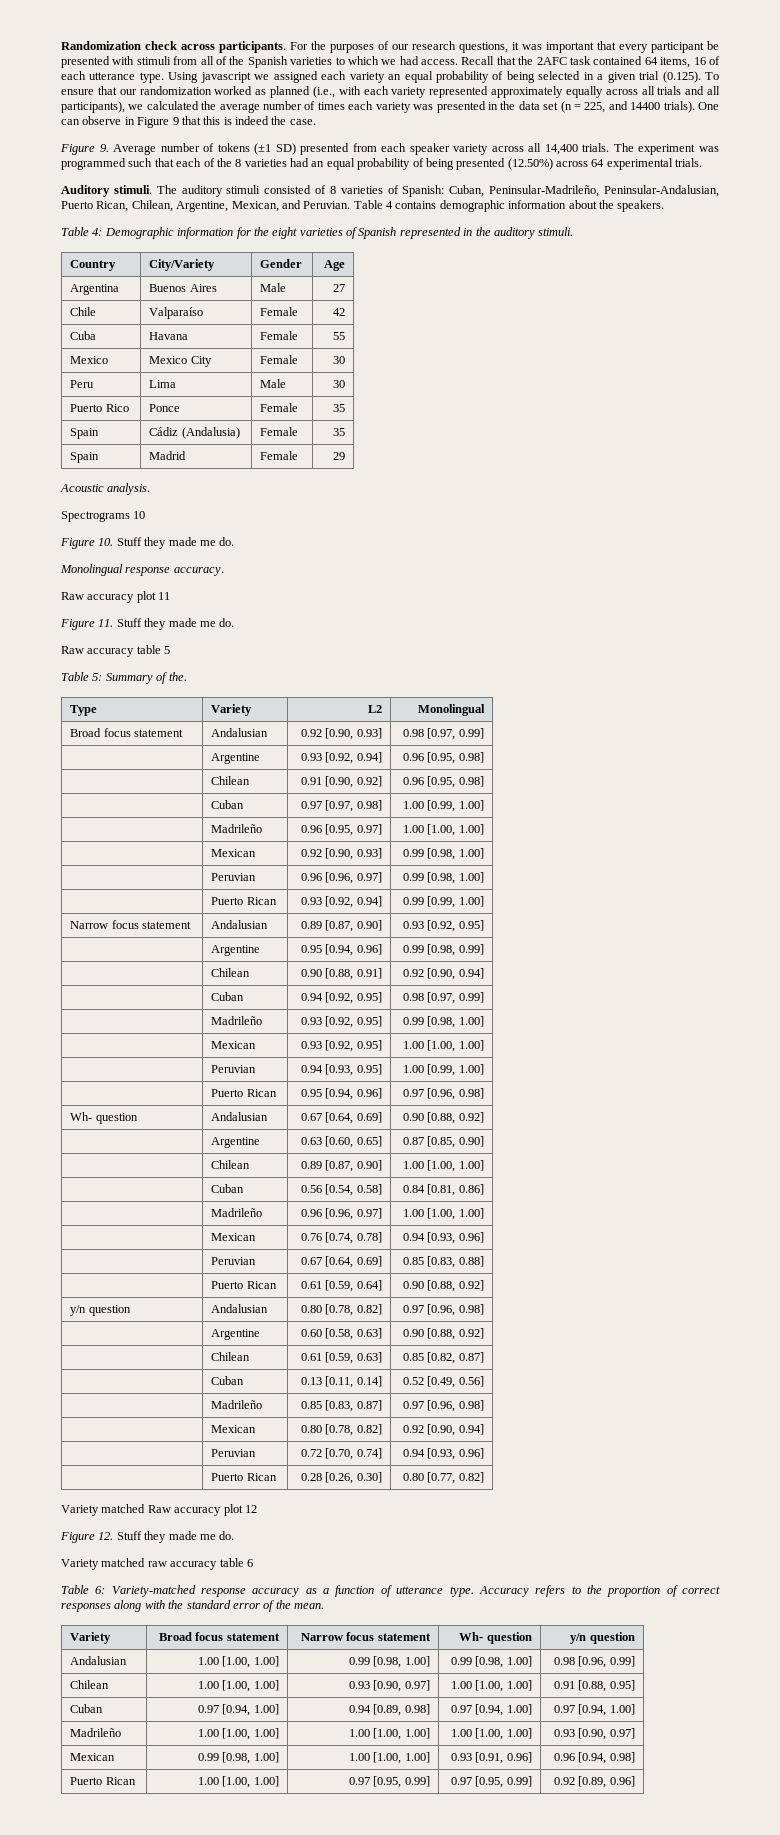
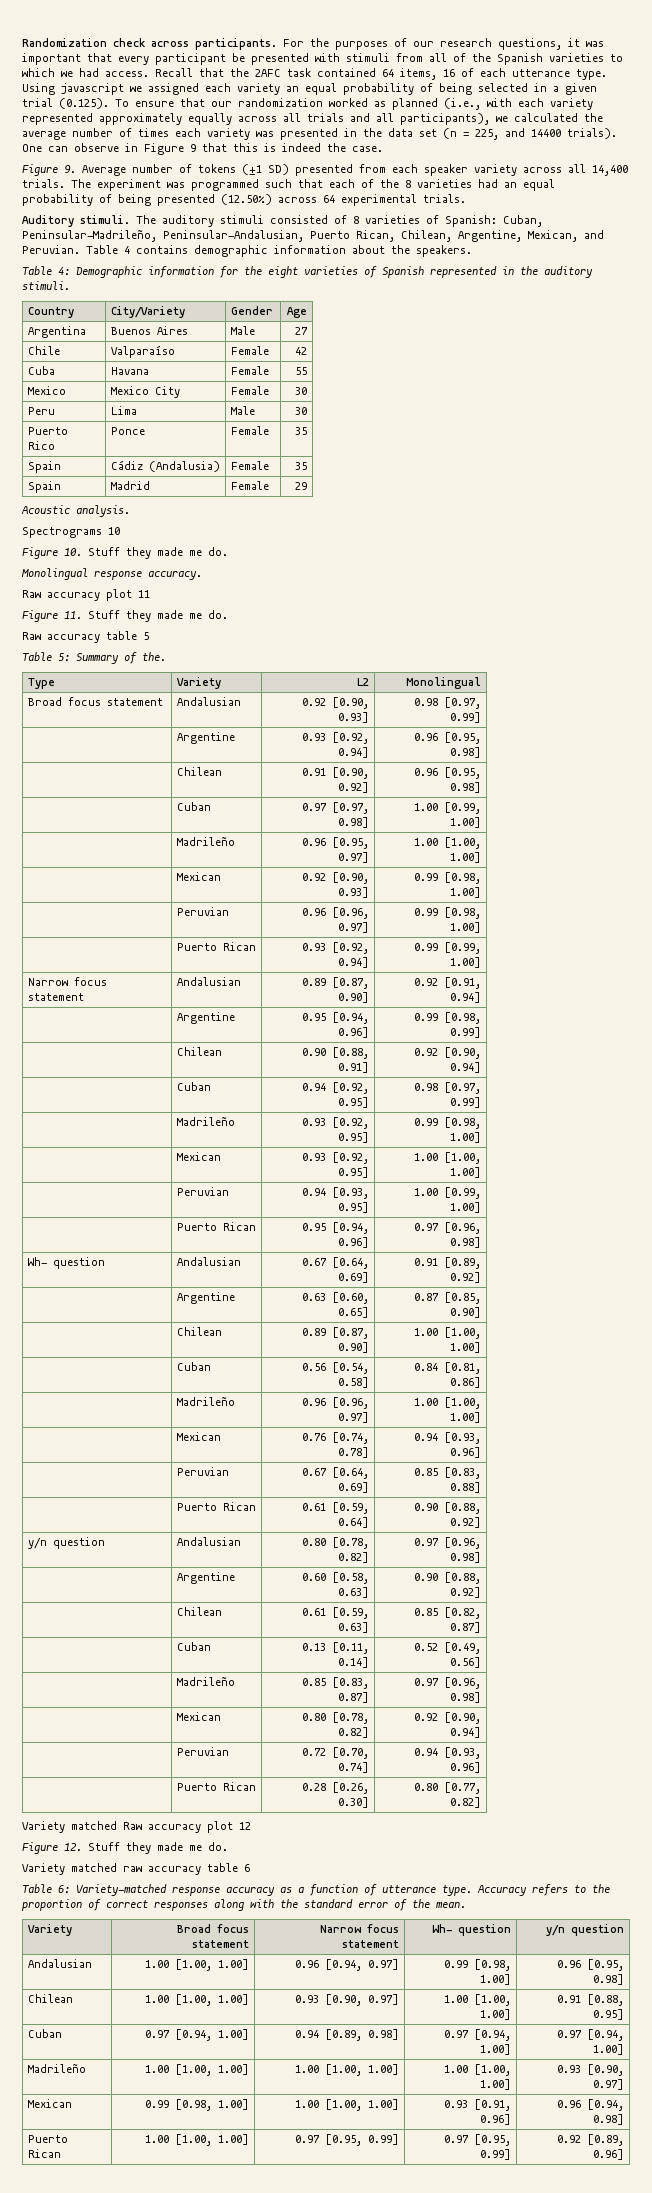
- Narrow focus statement | Andalusian | 0.89 [0.87, 0.90] | 0.93 [0.92, 0.95]
+ Narrow focus statement | Andalusian | 0.89 [0.87, 0.90] | 0.92 [0.91, 0.94]
- Wh- question | Andalusian | 0.67 [0.64, 0.69] | 0.90 [0.88, 0.92]
+ Wh- question | Andalusian | 0.67 [0.64, 0.69] | 0.91 [0.89, 0.92]
- Andalusian | 1.00 [1.00, 1.00] | 0.99 [0.98, 1.00] | 0.99 [0.98, 1.00] | 0.98 [0.96, 0.99]
+ Andalusian | 1.00 [1.00, 1.00] | 0.96 [0.94, 0.97] | 0.99 [0.98, 1.00] | 0.96 [0.95, 0.98]

